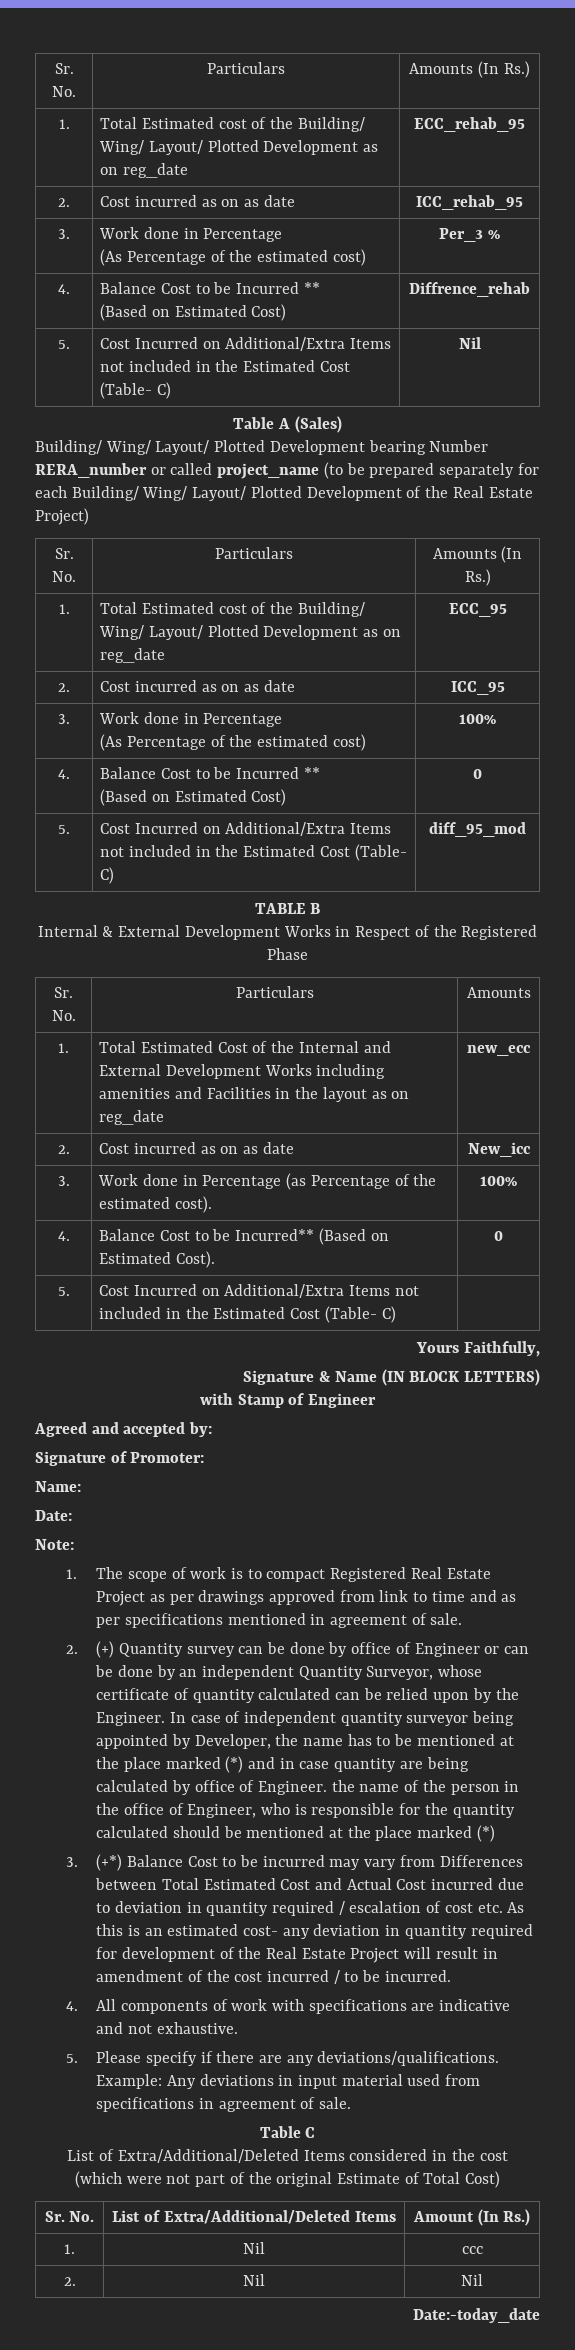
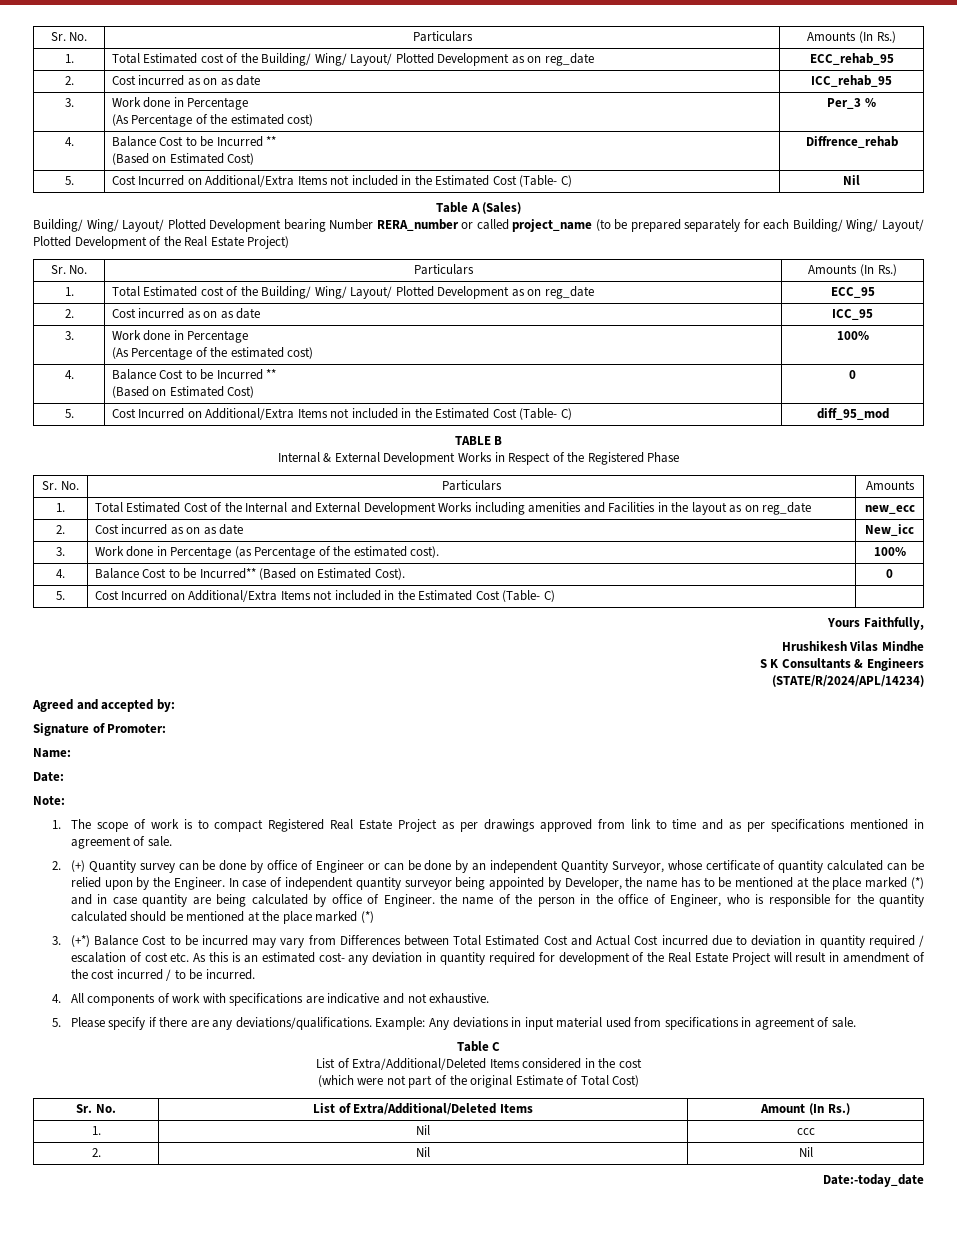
- Signature & Name (IN BLOCK LETTERS)
- with Stamp of Engineer
+ Hrushikesh Vilas Mindhe
+ S K Consultants & Engineers
+ (STATE/R/2024/APL/14234)

